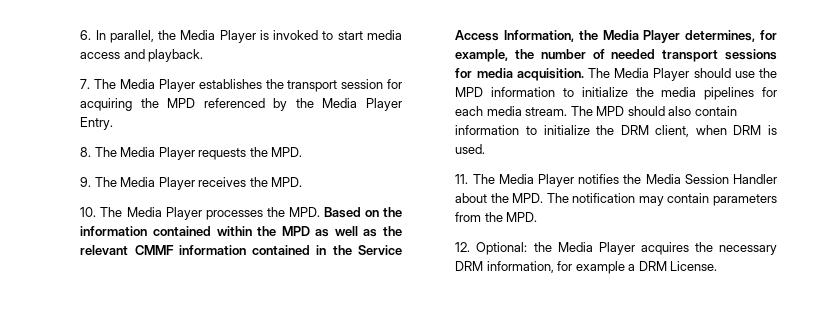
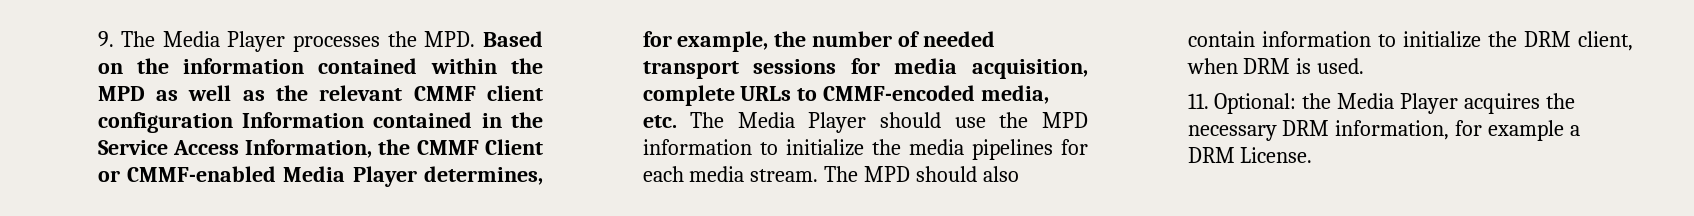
- 6. In parallel, the Media Player is invoked to start media access and playback.
- 7. The Media Player establishes the transport session for acquiring the MPD referenced by the Media Player Entry.
- 8. The Media Player requests the MPD.
- 9. The Media Player receives the MPD.
- 10. The Media Player processes the MPD. Based on the information contained within the MPD as well as the relevant CMMF information contained in the Service Access Information, the Media Player determines, for example, the number of needed transport sessions for media acquisition. The Media Player should use the MPD information to initialize the media pipelines for each media stream.
+ 9. The Media Player processes the MPD. Based on the information contained within the MPD as well as the relevant CMMF client configuration Information contained in the Service Access Information, the CMMF Client or CMMF-enabled Media Player determines, for example, the number of needed transport sessions for media acquisition, complete URLs to CMMF-encoded media, etc. The Media Player should use the MPD information to initialize the media pipelines for each media stream.
- 11. The Media Player notifies the Media Session Handler about the MPD. The notification may contain parameters from the MPD.
- 12. Optional: the Media Player acquires the necessary DRM information, for example a DRM License.
+ 11. Optional: the Media Player acquires the necessary DRM information, for example a DRM License.

